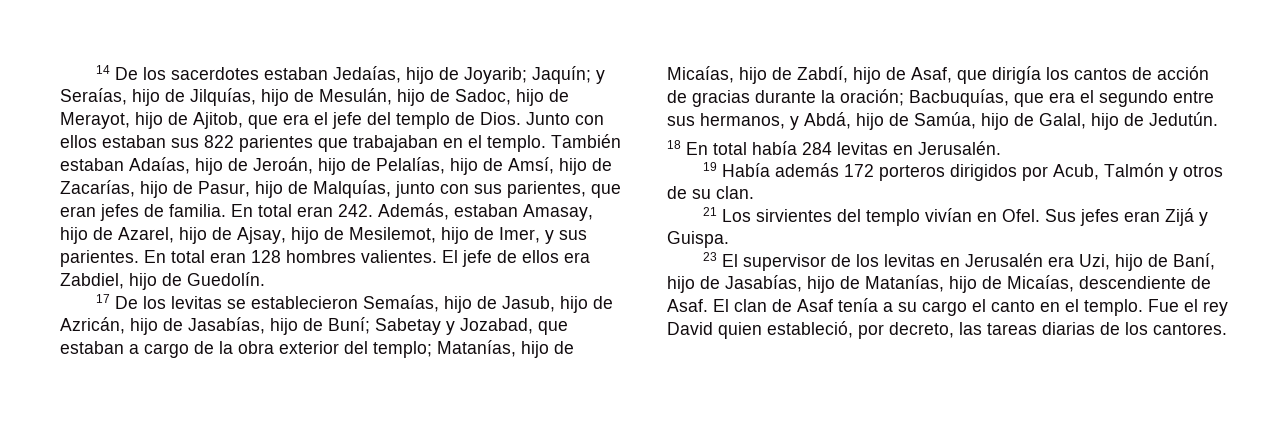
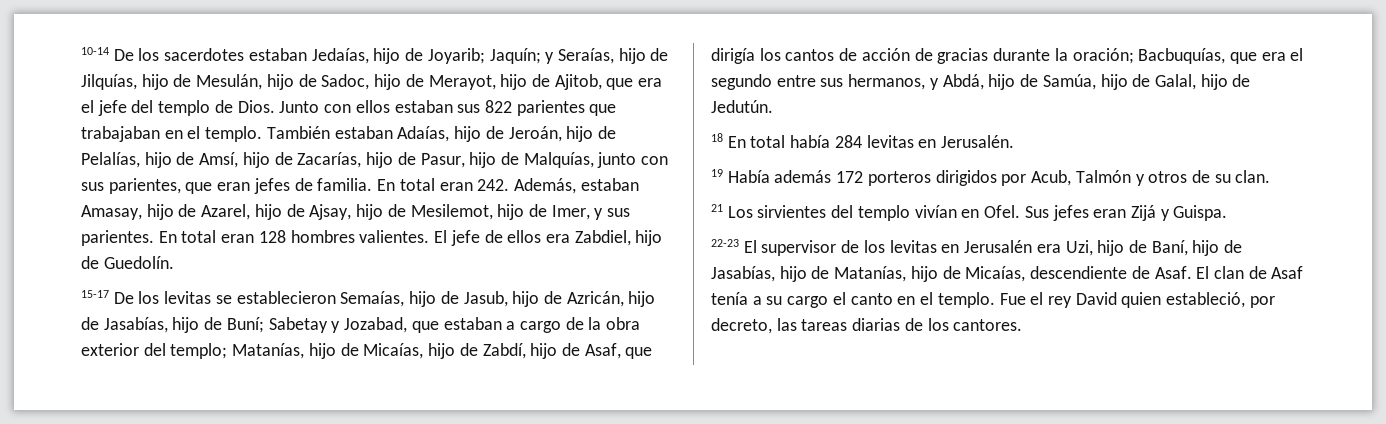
- 14 De los sacerdotes estaban Jedaías, hijo de Joyarib; Jaquín; y Seraías, hijo de Jilquías, hijo de Mesulán, hijo de Sadoc, hijo de Merayot, hijo de Ajitob, que era el jefe del templo de Dios.
+ 10-14 De los sacerdotes estaban Jedaías, hijo de Joyarib; Jaquín; y Seraías, hijo de Jilquías, hijo de Mesulán, hijo de Sadoc, hijo de Merayot, hijo de Ajitob, que era el jefe del templo de Dios.
- 17 De los levitas se establecieron Semaías, hijo de Jasub, hijo de Azricán, hijo de Jasabías, hijo de Buní;
+ 15-17 De los levitas se establecieron Semaías, hijo de Jasub, hijo de Azricán, hijo de Jasabías, hijo de Buní;
- 23 El supervisor de los levitas en Jerusalén era Uzi, hijo de Baní, hijo de Jasabías, hijo de Matanías, hijo de Micaías, descendiente de Asaf.
+ 22-23 El supervisor de los levitas en Jerusalén era Uzi, hijo de Baní, hijo de Jasabías, hijo de Matanías, hijo de Micaías, descendiente de Asaf.

